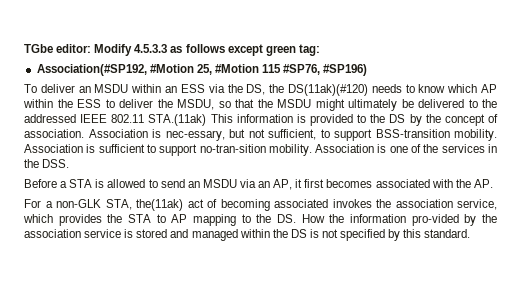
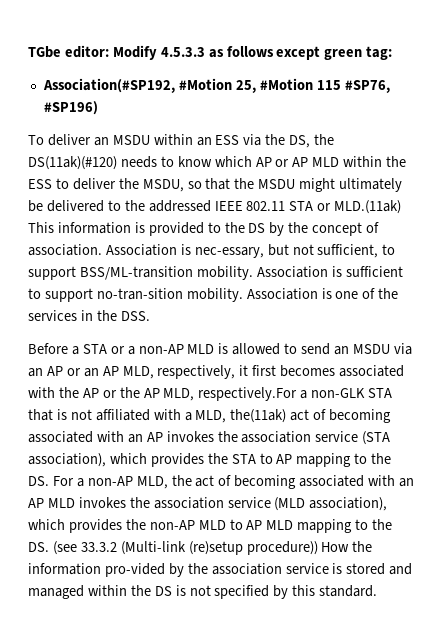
- To deliver an MSDU within an ESS via the DS, the DS(11ak)(#120) needs to know which AP within the ESS to deliver the MSDU, so that the MSDU might ultimately be delivered to the addressed IEEE 802.11 STA.(11ak) This information is provided to the DS by the concept of association.
+ To deliver an MSDU within an ESS via the DS, the DS(11ak)(#120) needs to know which AP or AP MLD within the ESS to deliver the MSDU, so that the MSDU might ultimately be delivered to the addressed IEEE 802.11 STA or MLD.(11ak) This information is provided to the DS by the concept of association.
- Association is nec-essary, but not sufficient, to support BSS-transition mobility.
+ Association is nec-essary, but not sufficient, to support BSS/ML-transition mobility.
- Before a STA is allowed to send an MSDU via an AP, it first becomes associated with the AP.
- For a non-GLK STA, the(11ak) act of becoming associated invokes the association service, which provides the STA to AP mapping to the DS. How the information pro-vided by the association service is stored and managed within the DS is not specified by this standard.
+ Before a STA or a non-AP MLD is allowed to send an MSDU via an AP or an AP MLD, respectively, it first becomes associated with the AP or the AP MLD, respectively.For a non-GLK STA that is not affiliated with a MLD, the(11ak) act of becoming associated with an AP invokes the association service (STA association), which provides the STA to AP mapping to the DS. For a non-AP MLD, the act of becoming associated with an AP MLD invokes the association service (MLD association), which provides the non-AP MLD to AP MLD mapping to the DS. (see 33.3.2 (Multi-link (re)setup procedure)) How the information pro-vided by the association service is stored and managed within the DS is not specified by this standard.

